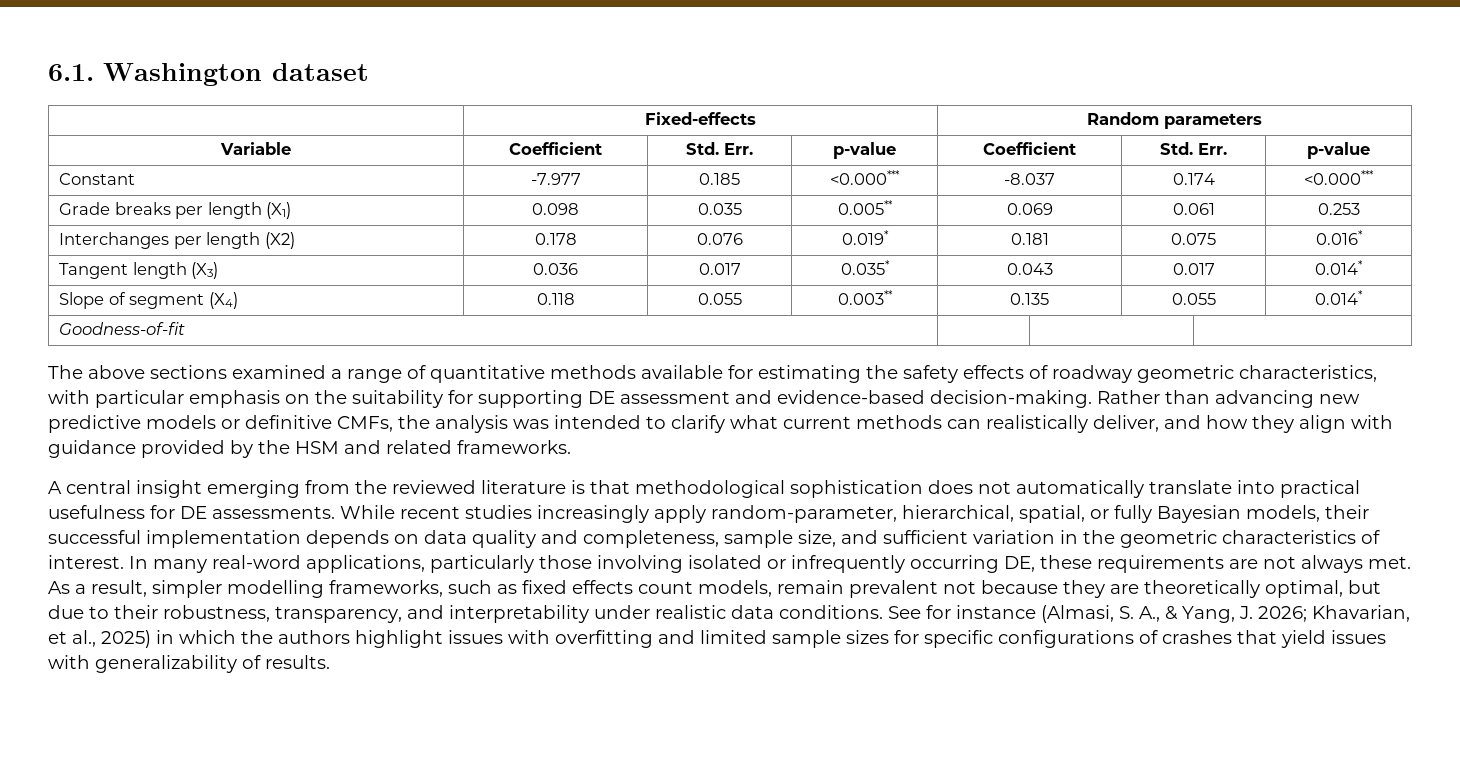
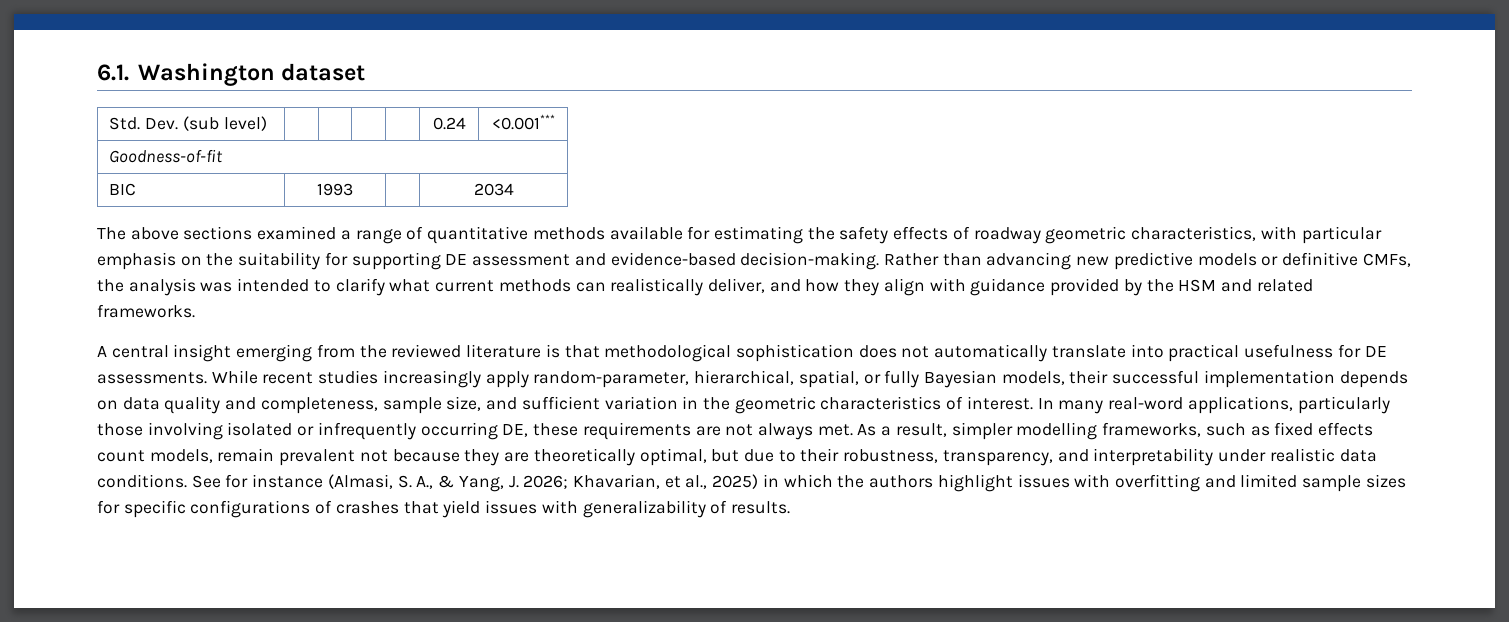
- | Fixed-effects | Random parameters
- Variable | Coefficient | Std. Err. | p-value | Coefficient | Std. Err. | p-value
- Constant | -7.977 | 0.185 | <0.000*** | -8.037 | 0.174 | <0.000***
- Grade breaks per length (X1) | 0.098 | 0.035 | 0.005** | 0.069 | 0.061 | 0.253
- Interchanges per length (X2) | 0.178 | 0.076 | 0.019* | 0.181 | 0.075 | 0.016*
- Tangent length (X3) | 0.036 | 0.017 | 0.035* | 0.043 | 0.017 | 0.014*
- Slope of segment (X4) | 0.118 | 0.055 | 0.003** | 0.135 | 0.055 | 0.014*
- Goodness-of-fit | | |
+ Std. Dev. (sub level) | | | | | 0.24 | <0.001***
+ Goodness-of-fit
+ BIC | 1993 | | 2034

